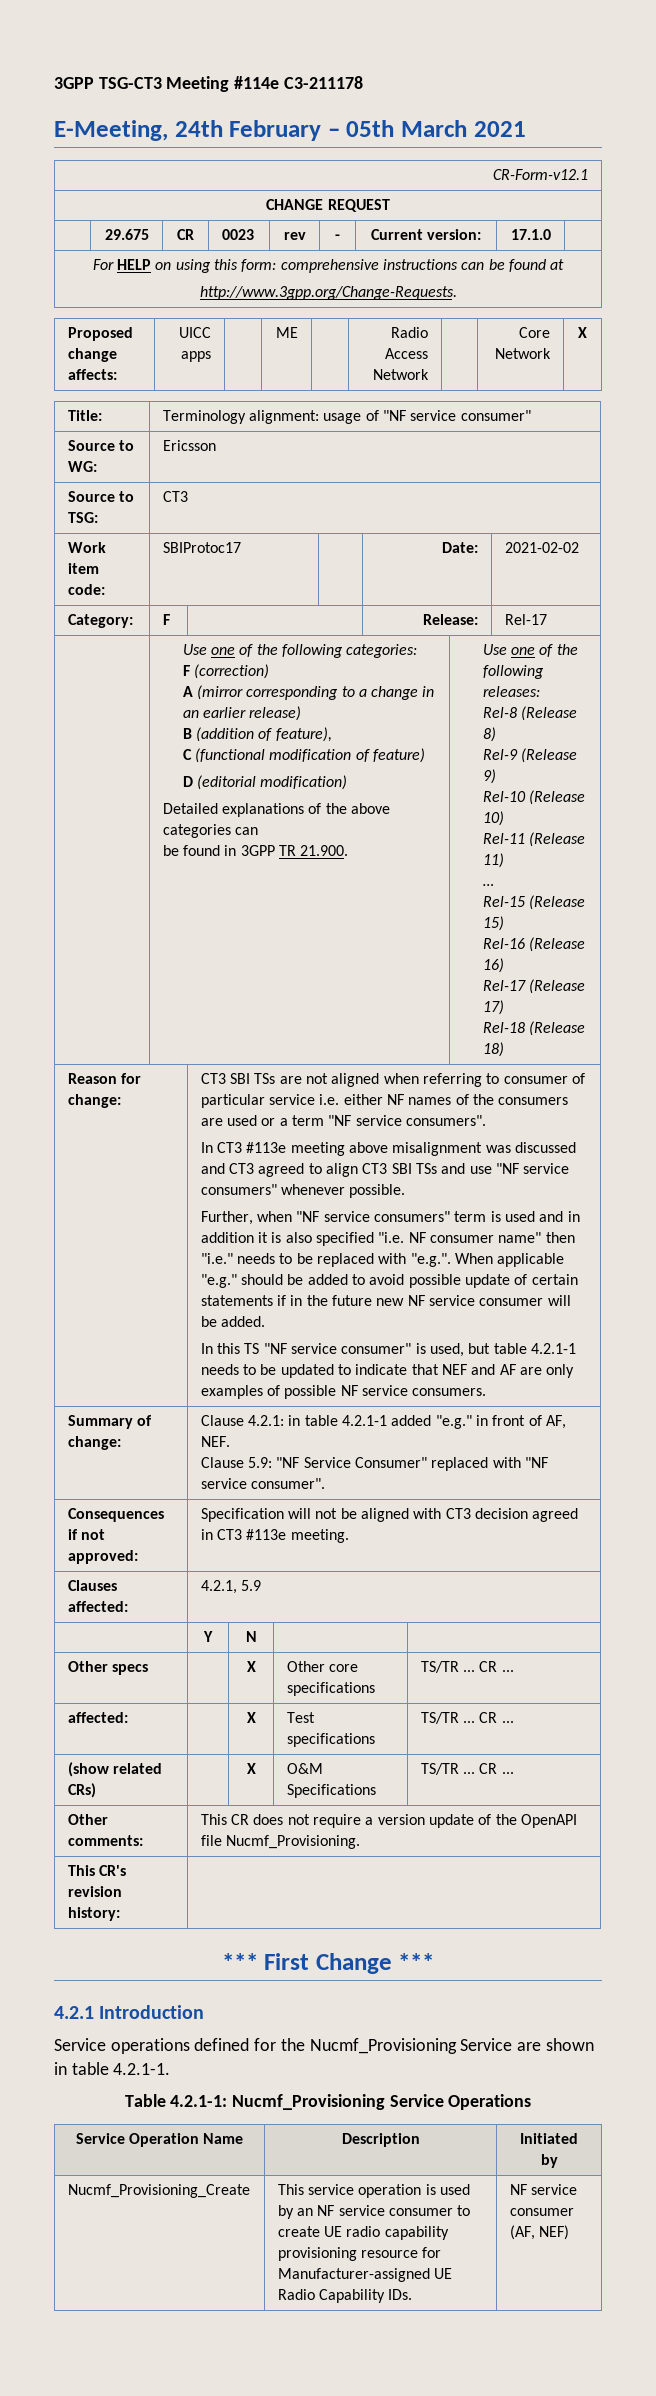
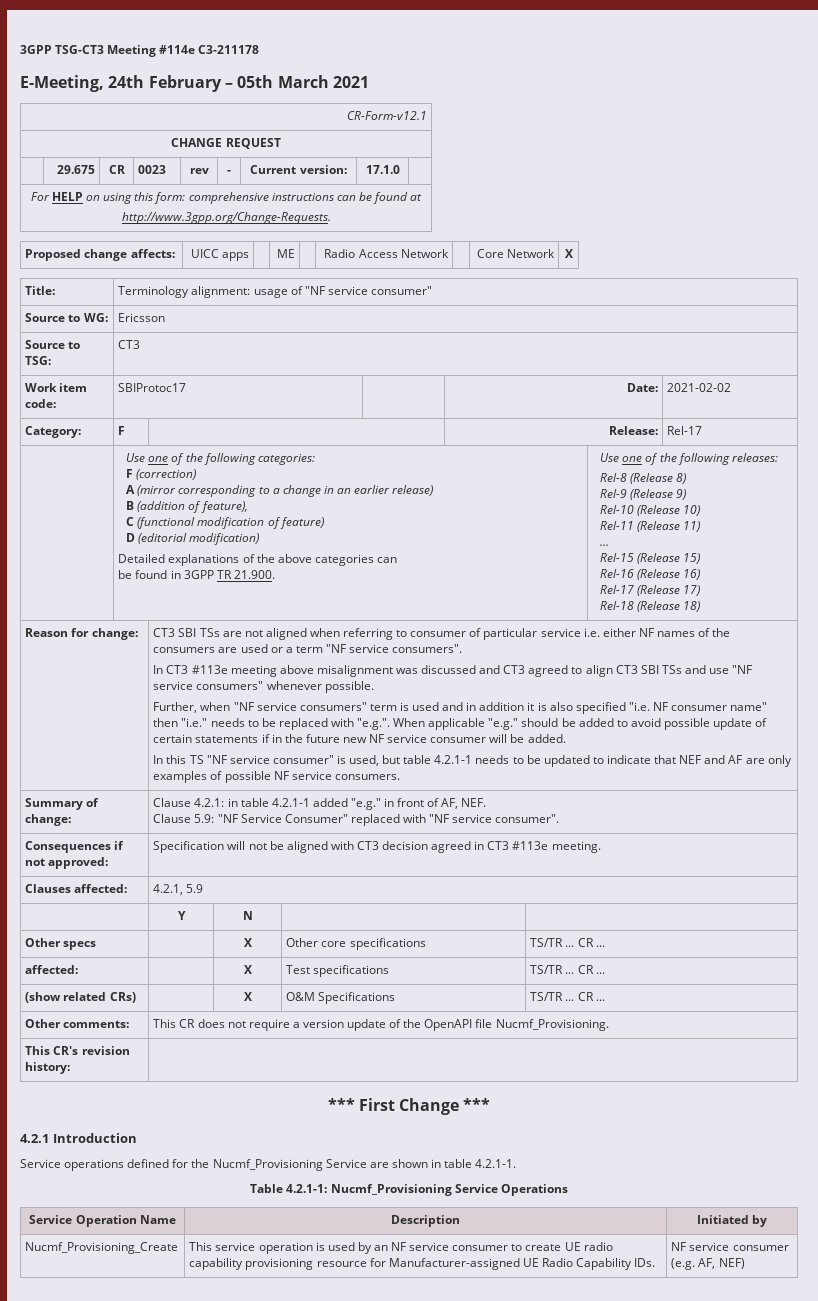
- Nucmf_Provisioning_Create | This service operation is used by an NF service consumer to create UE radio capability provisioning resource for Manufacturer-assigned UE Radio Capability IDs. | NF service consumer (AF, NEF)
+ Nucmf_Provisioning_Create | This service operation is used by an NF service consumer to create UE radio capability provisioning resource for Manufacturer-assigned UE Radio Capability IDs. | NF service consumer (e.g. AF, NEF)

